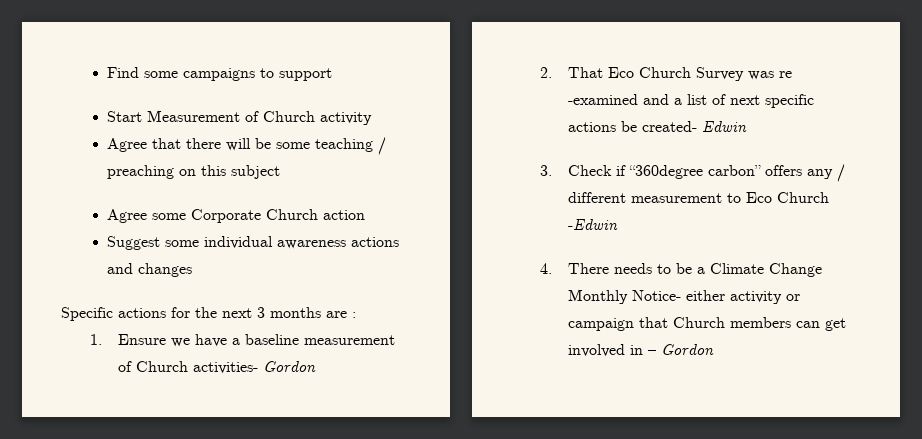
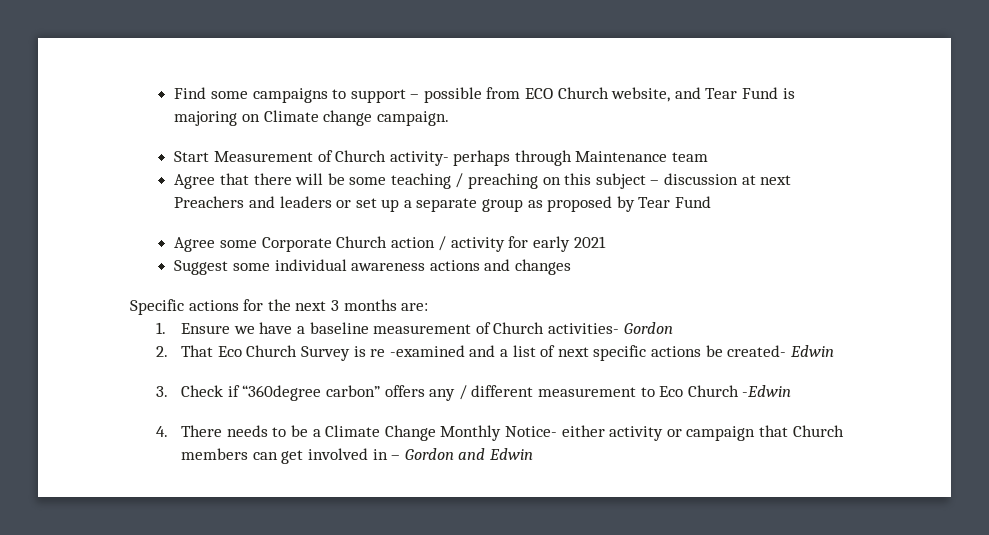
- Find some campaigns to support
+ Find some campaigns to support – possible from ECO Church website, and Tear Fund is majoring on Climate change campaign.
- Start Measurement of Church activity
+ Start Measurement of Church activity- perhaps through Maintenance team
- Agree that there will be some teaching / preaching on this subject
+ Agree that there will be some teaching / preaching on this subject – discussion at next Preachers and leaders or set up a separate group as proposed by Tear Fund
- Agree some Corporate Church action
+ Agree some Corporate Church action / activity for early 2021
- Specific actions for the next 3 months are :
+ Specific actions for the next 3 months are:
- 2. That Eco Church Survey was re -examined and a list of next specific actions be created- Edwin
+ 2. That Eco Church Survey is re -examined and a list of next specific actions be created- Edwin
- 4. There needs to be a Climate Change Monthly Notice- either activity or campaign that Church members can get involved in – Gordon
+ 4. There needs to be a Climate Change Monthly Notice- either activity or campaign that Church members can get involved in – Gordon and Edwin

